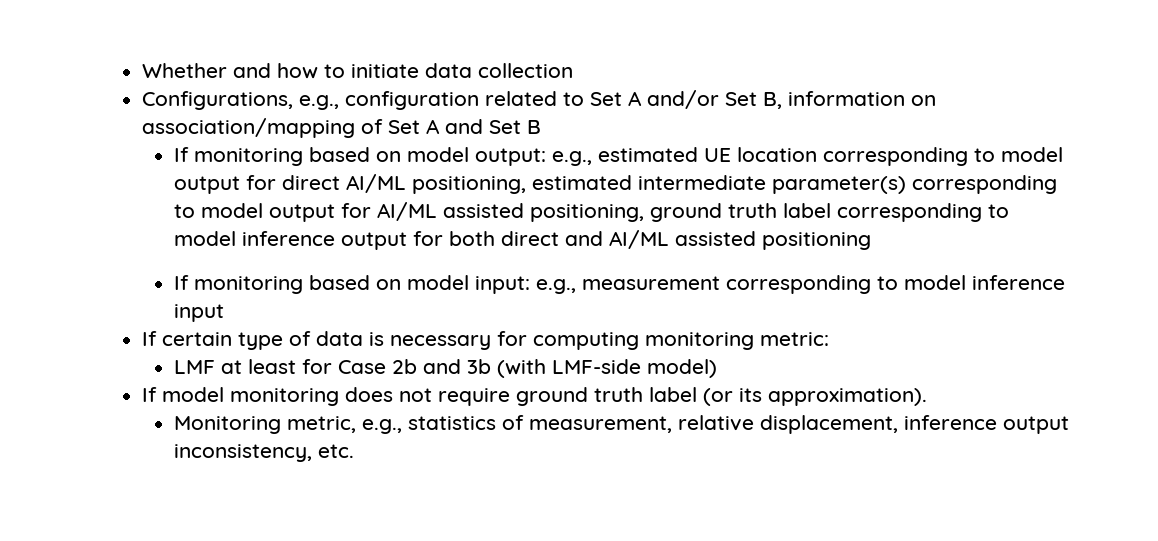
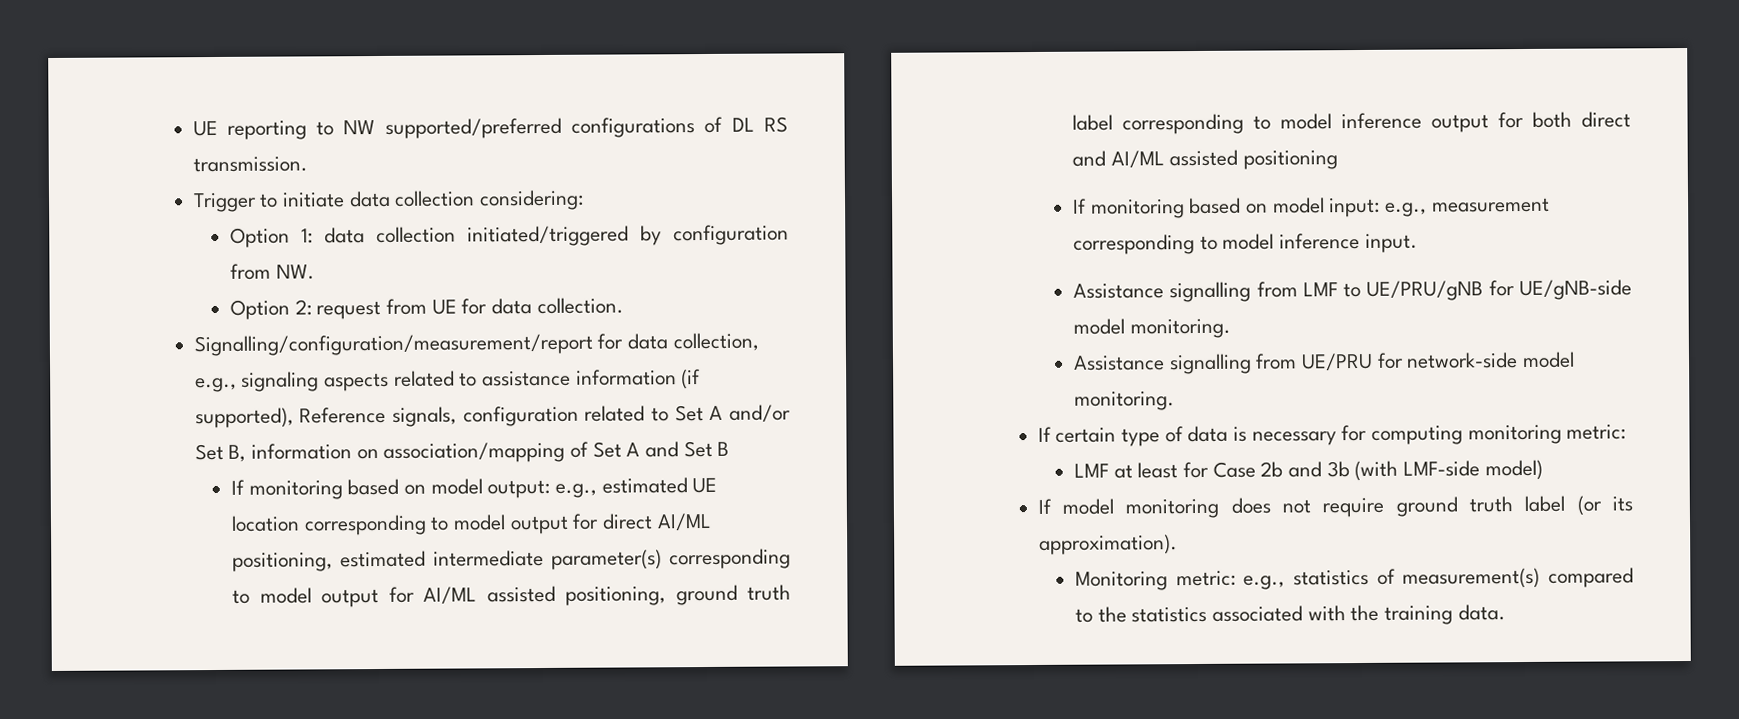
- Whether and how to initiate data collection
- Configurations, e.g., configuration related to Set A and/or Set B, information on association/mapping of Set A and Set B
+ UE reporting to NW supported/preferred configurations of DL RS transmission.
+ Trigger to initiate data collection considering:
+ Option 1: data collection initiated/triggered by configuration from NW.
+ Option 2: request from UE for data collection.
+ Signalling/configuration/measurement/report for data collection, e.g., signaling aspects related to assistance information (if supported), Reference signals, configuration related to Set A and/or Set B, information on association/mapping of Set A and Set B
- If monitoring based on model input: e.g., measurement corresponding to model inference input
+ If monitoring based on model input: e.g., measurement corresponding to model inference input.
+ Assistance signalling from LMF to UE/PRU/gNB for UE/gNB-side model monitoring.
+ Assistance signalling from UE/PRU for network-side model monitoring.
- Monitoring metric, e.g., statistics of measurement, relative displacement, inference output inconsistency, etc.
+ Monitoring metric: e.g., statistics of measurement(s) compared to the statistics associated with the training data.

